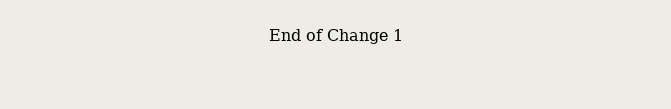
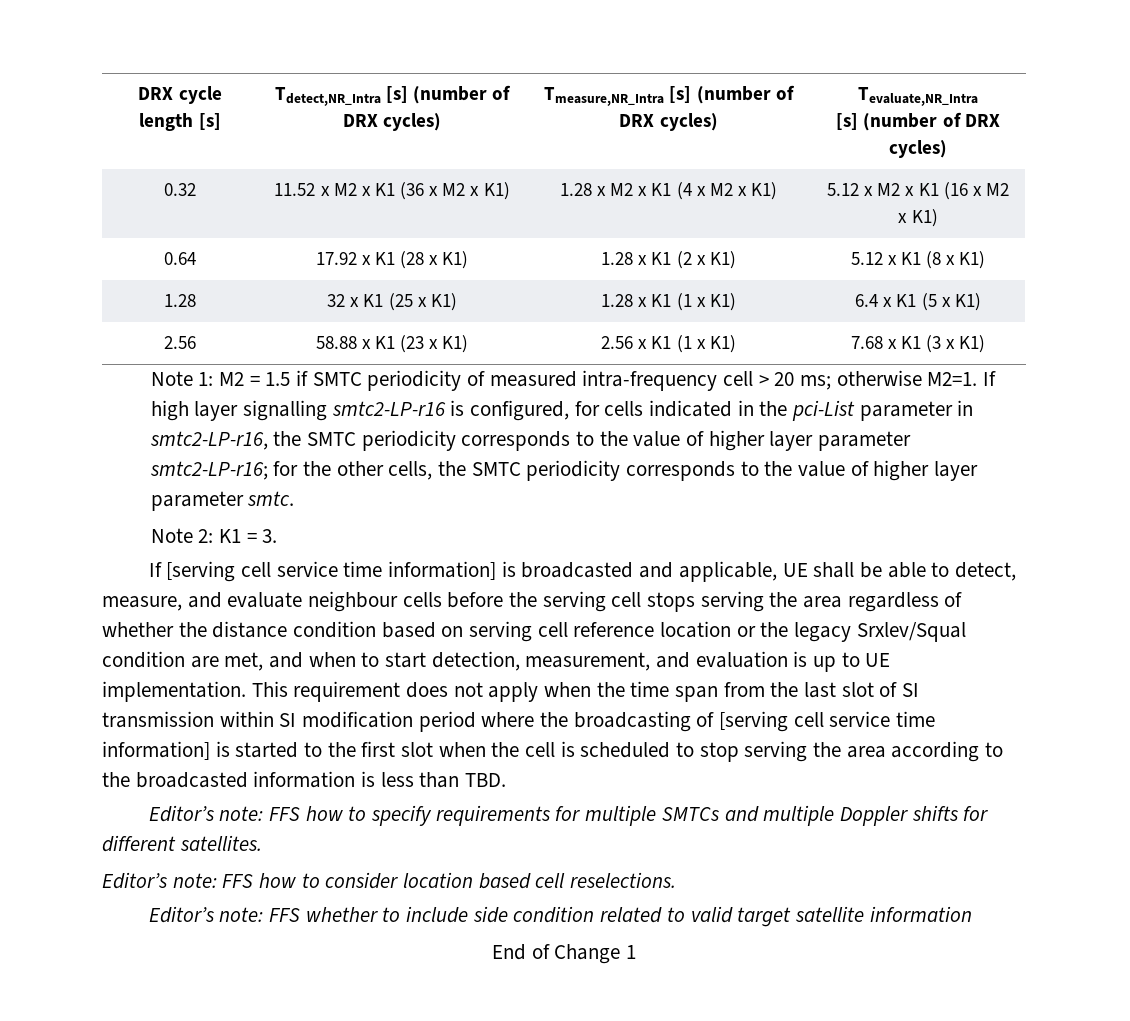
+ DRX cycle length [s] | Tdetect,NR_Intra [s] (number of DRX cycles) | Tmeasure,NR_Intra [s] (number of DRX cycles) | Tevaluate,NR_Intra
+ [s] (number of DRX cycles)
+ 0.32 | 11.52 x M2 x K1 (36 x M2 x K1) | 1.28 x M2 x K1 (4 x M2 x K1) | 5.12 x M2 x K1 (16 x M2 x K1)
+ 0.64 | 17.92 x K1 (28 x K1) | 1.28 x K1 (2 x K1) | 5.12 x K1 (8 x K1)
+ 1.28 | 32 x K1 (25 x K1) | 1.28 x K1 (1 x K1) | 6.4 x K1 (5 x K1)
+ 2.56 | 58.88 x K1 (23 x K1) | 2.56 x K1 (1 x K1) | 7.68 x K1 (3 x K1)
+ Note 1: M2 = 1.5 if SMTC periodicity of measured intra-frequency cell > 20 ms; otherwise M2=1. If high layer signalling smtc2-LP-r16 is configured, for cells indicated in the pci-List parameter in smtc2-LP-r16, the SMTC periodicity corresponds to the value of higher layer parameter smtc2-LP-r16; for the other cells, the SMTC periodicity corresponds to the value of higher layer parameter smtc.
+ Note 2: K1 = 3.
+ If [serving cell service time information] is broadcasted and applicable, UE shall be able to detect, measure, and evaluate neighbour cells before the serving cell stops serving the area regardless of whether the distance condition based on serving cell reference location or the legacy Srxlev/Squal condition are met, and when to start detection, measurement, and evaluation is up to UE implementation. This requirement does not apply when the time span from the last slot of SI transmission within SI modification period where the broadcasting of [serving cell service time information] is started to the first slot when the cell is scheduled to stop serving the area according to the broadcasted information is less than TBD.
+ Editor’s note: FFS how to specify requirements for multiple SMTCs and multiple Doppler shifts for different satellites.
+ Editor’s note: FFS how to consider location based cell reselections.
+ Editor’s note: FFS whether to include side condition related to valid target satellite information

